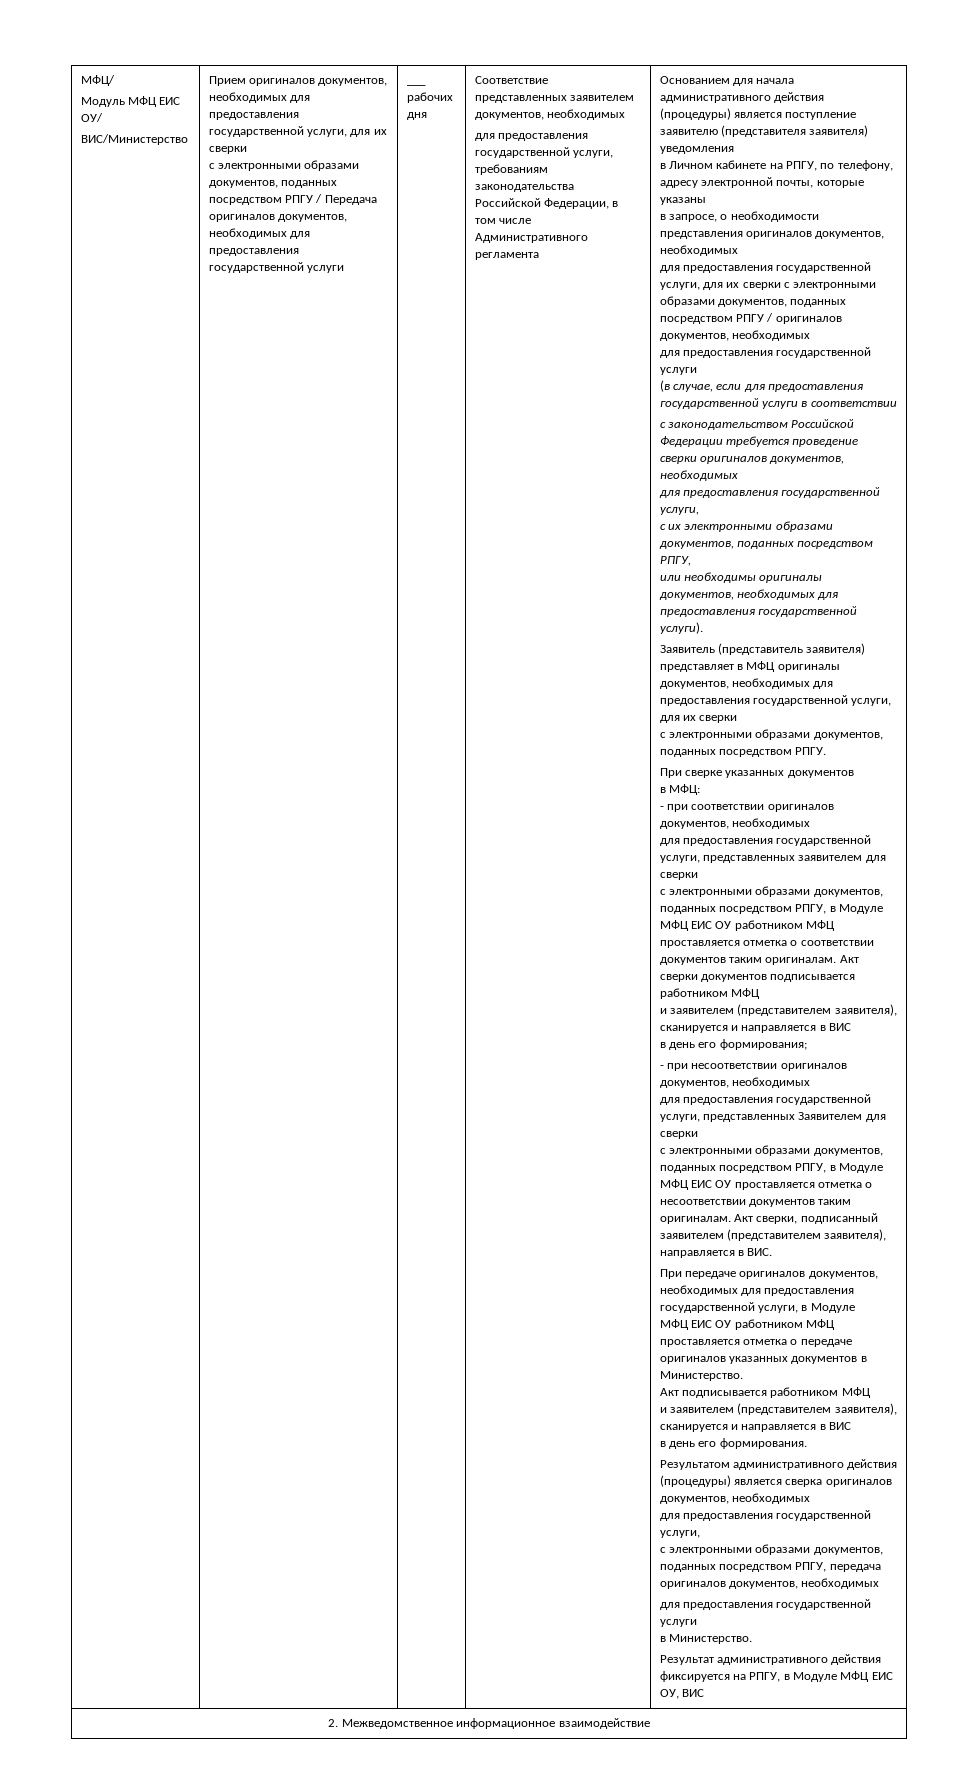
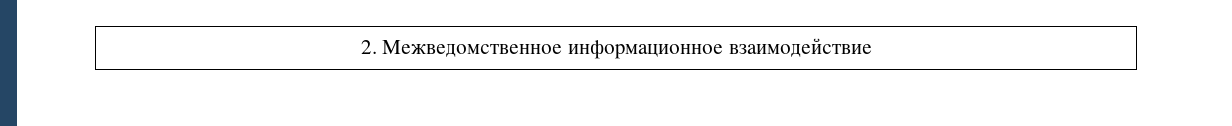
- МФЦ/
- Модуль МФЦ ЕИС ОУ/
- ВИС/Министерство | Прием оригиналов документов, необходимых для предоставления государственной услуги, для их сверки
- с электронными образами документов, поданных посредством РПГУ / Передача оригиналов документов, необходимых для предоставления государственной услуги | ___ рабочих дня | Соответствие представленных заявителем документов, необходимых
- для предоставления государственной услуги, требованиям законодательства Российской Федерации, в том числе Административного регламента | Основанием для начала административного действия (процедуры) является поступление заявителю (представителя заявителя) уведомления
- в Личном кабинете на РПГУ, по телефону, адресу электронной почты, которые указаны
- в запросе, о необходимости представления оригиналов документов, необходимых
- для предоставления государственной услуги, для их сверки с электронными образами документов, поданных посредством РПГУ / оригиналов документов, необходимых
- для предоставления государственной услуги
- (в случае, если для предоставления государственной услуги в соответствии
- с законодательством Российской Федерации требуется проведение сверки оригиналов документов, необходимых
- для предоставления государственной услуги,
- с их электронными образами документов, поданных посредством РПГУ,
- или необходимы оригиналы документов, необходимых для предоставления государственной услуги).
- Заявитель (представитель заявителя) представляет в МФЦ оригиналы документов, необходимых для предоставления государственной услуги, для их сверки
- с электронными образами документов, поданных посредством РПГУ.
- При сверке указанных документов
- в МФЦ:
- - при соответствии оригиналов документов, необходимых
- для предоставления государственной услуги, представленных заявителем для сверки
- с электронными образами документов, поданных посредством РПГУ, в Модуле МФЦ ЕИС ОУ работником МФЦ проставляется отметка о соответствии документов таким оригиналам. Акт сверки документов подписывается работником МФЦ
- и заявителем (представителем заявителя), сканируется и направляется в ВИС
- в день его формирования;
- - при несоответствии оригиналов документов, необходимых
- для предоставления государственной услуги, представленных Заявителем для сверки
- с электронными образами документов, поданных посредством РПГУ, в Модуле МФЦ ЕИС ОУ проставляется отметка о несоответствии документов таким оригиналам. Акт сверки, подписанный заявителем (представителем заявителя), направляется в ВИС.
- При передаче оригиналов документов, необходимых для предоставления государственной услуги, в Модуле
- МФЦ ЕИС ОУ работником МФЦ проставляется отметка о передаче оригиналов указанных документов в Министерство.
- Акт подписывается работником МФЦ
- и заявителем (представителем заявителя), сканируется и направляется в ВИС
- в день его формирования.
- Результатом административного действия (процедуры) является сверка оригиналов документов, необходимых
- для предоставления государственной услуги,
- с электронными образами документов, поданных посредством РПГУ, передача оригиналов документов, необходимых
- для предоставления государственной услуги
- в Министерство.
- Результат административного действия фиксируется на РПГУ, в Модуле МФЦ ЕИС ОУ, ВИС

